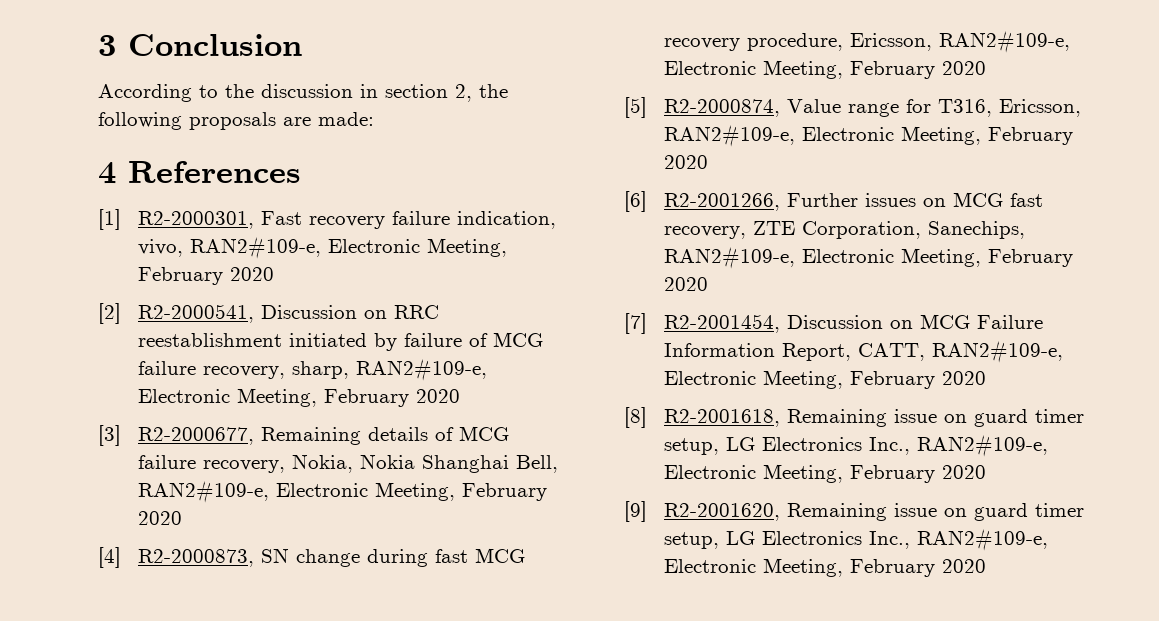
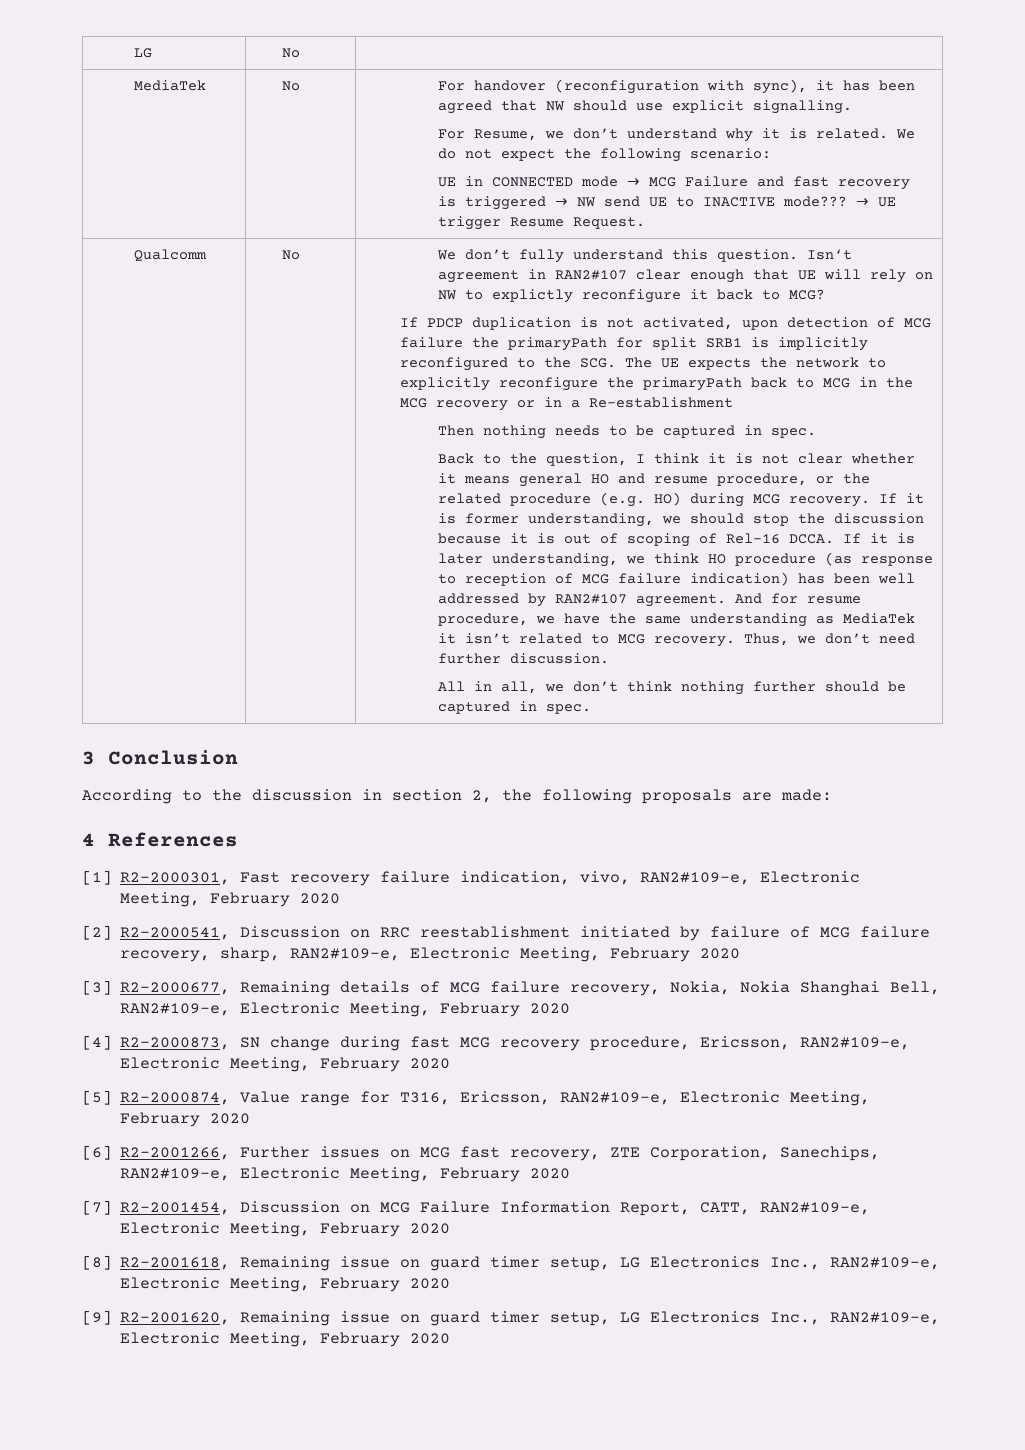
+ LG | No |
+ MediaTek | No | For handover (reconfiguration with sync), it has been agreed that NW should use explicit signalling.
+ For Resume, we don’t understand why it is related. We do not expect the following scenario:
+ UE in CONNECTED mode → MCG Failure and fast recovery is triggered → NW send UE to INACTIVE mode??? → UE trigger Resume Request.
+ Qualcomm | No | We don’t fully understand this question. Isn‘t agreement in RAN2#107 clear enough that UE will rely on NW to explictly reconfigure it back to MCG?
+ If PDCP duplication is not activated, upon detection of MCG failure the primaryPath for split SRB1 is implicitly reconfigured to the SCG. The UE expects the network to explicitly reconfigure the primaryPath back to MCG in the MCG recovery or in a Re-establishment
+ Then nothing needs to be captured in spec.
+ Back to the question, I think it is not clear whether it means general HO and resume procedure, or the related procedure (e.g. HO) during MCG recovery. If it is former understanding, we should stop the discussion because it is out of scoping of Rel-16 DCCA. If it is later understanding, we think HO procedure (as response to reception of MCG failure indication) has been well addressed by RAN2#107 agreement. And for resume procedure, we have the same understanding as MediaTek it isn’t related to MCG recovery. Thus, we don’t need further discussion.
+ All in all, we don’t think nothing further should be captured in spec.

